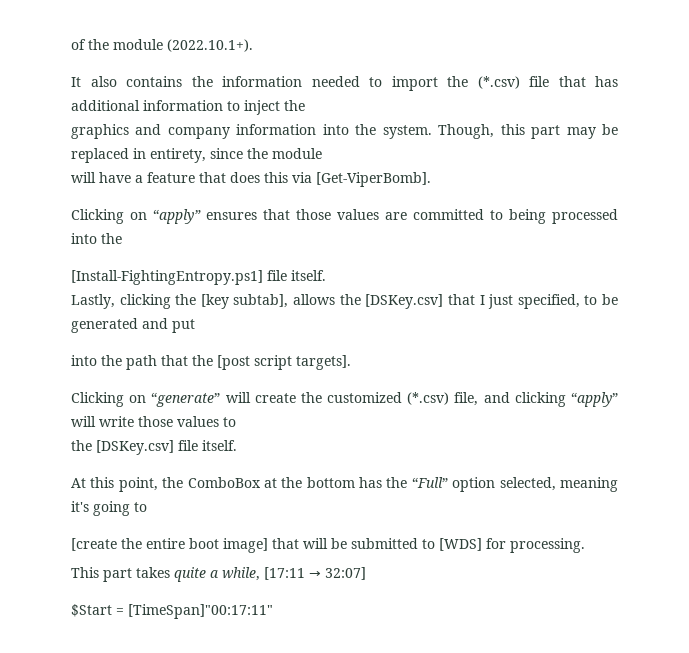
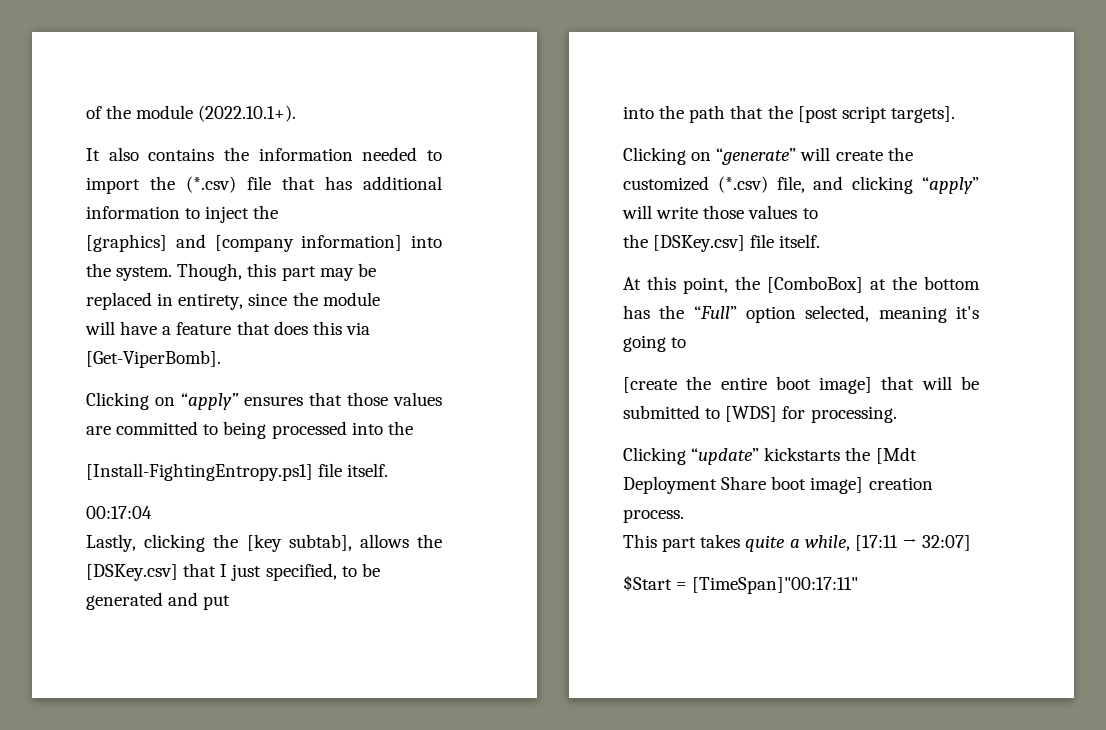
- graphics and company information into the system.
+ [graphics] and [company information] into the system.
+ 00:17:04
- At this point, the ComboBox at the bottom has the “Full” option selected, meaning it's going to
+ At this point, the [ComboBox] at the bottom has the “Full” option selected, meaning it's going to
+ Clicking “update” kickstarts the [Mdt Deployment Share boot image] creation process.

